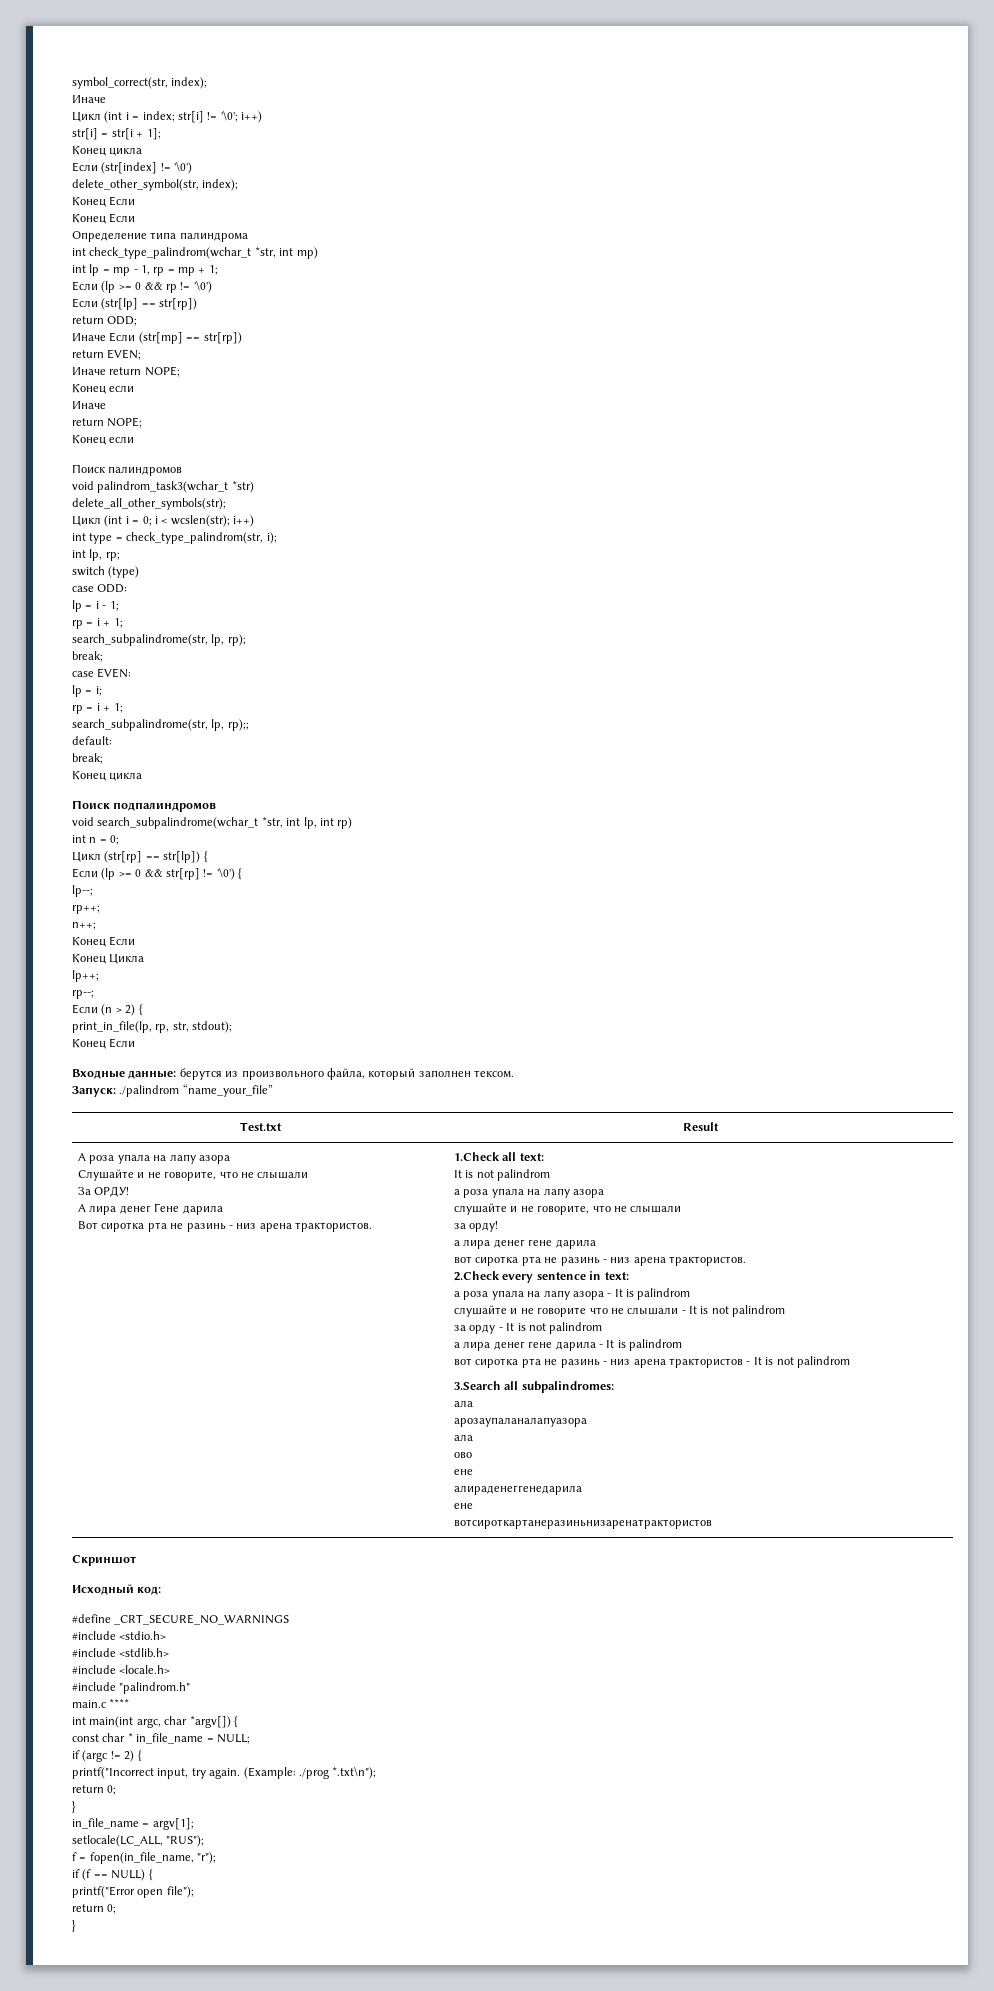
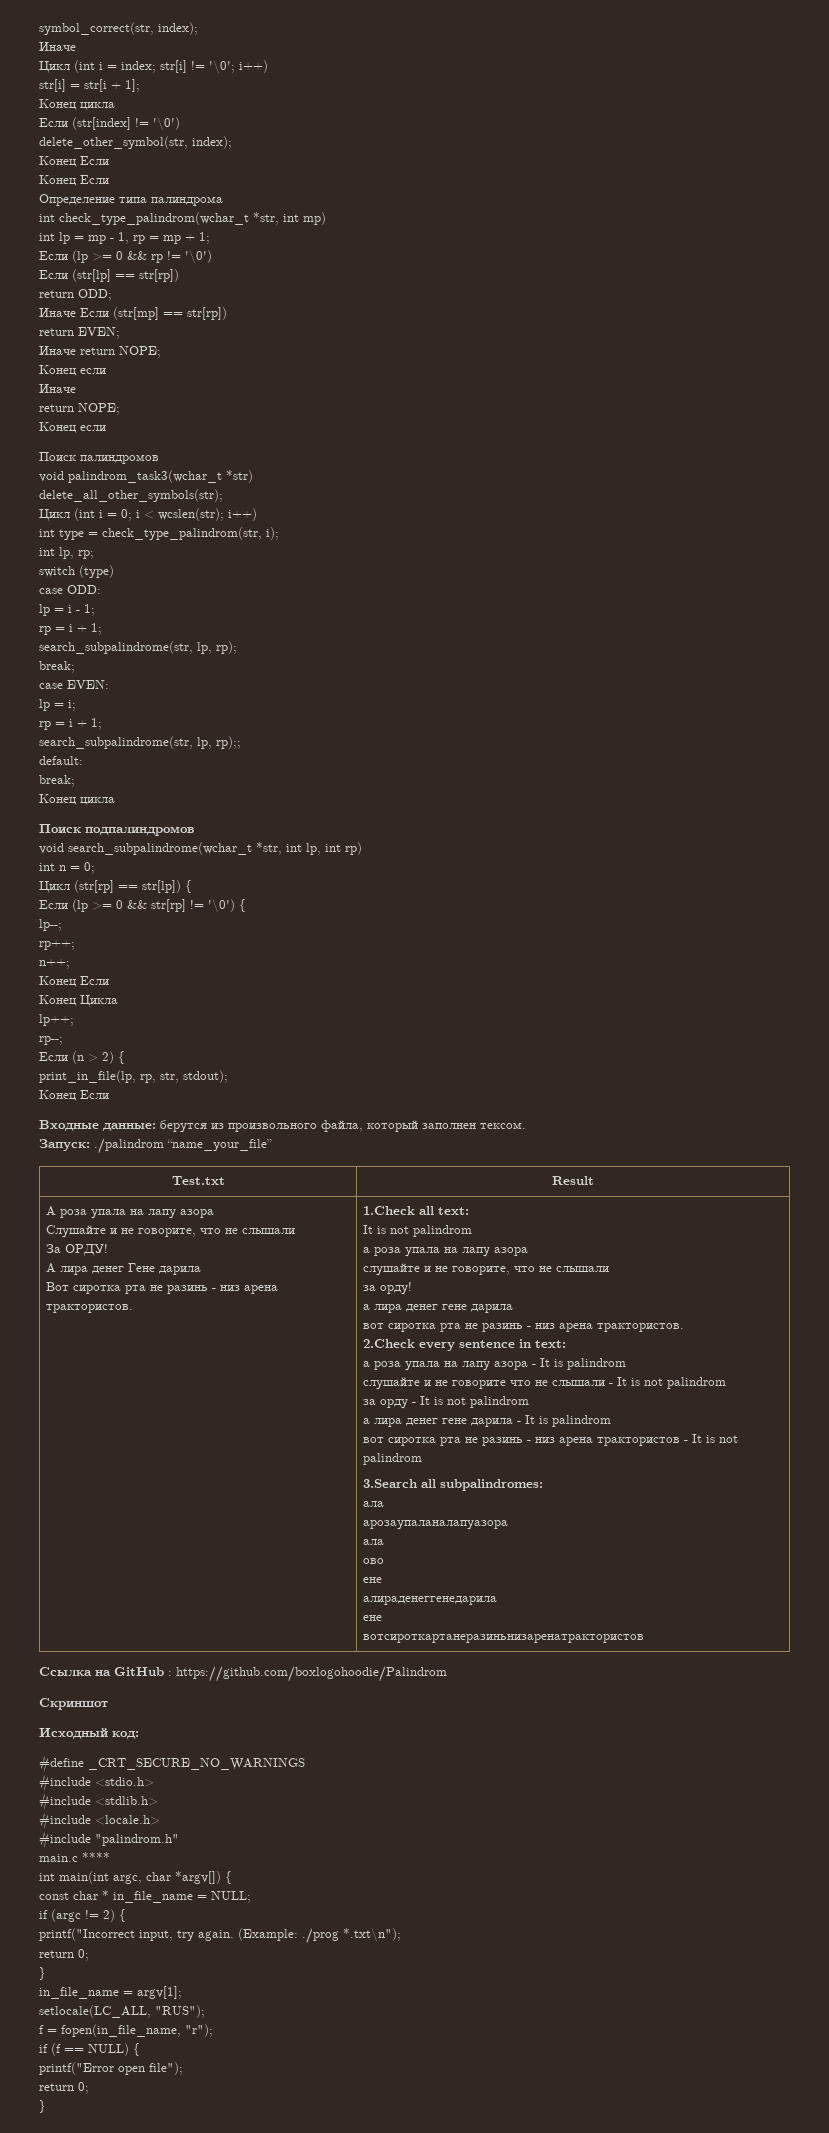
+ Ссылка на GitHub : https://github.com/boxlogohoodie/Palindrom

